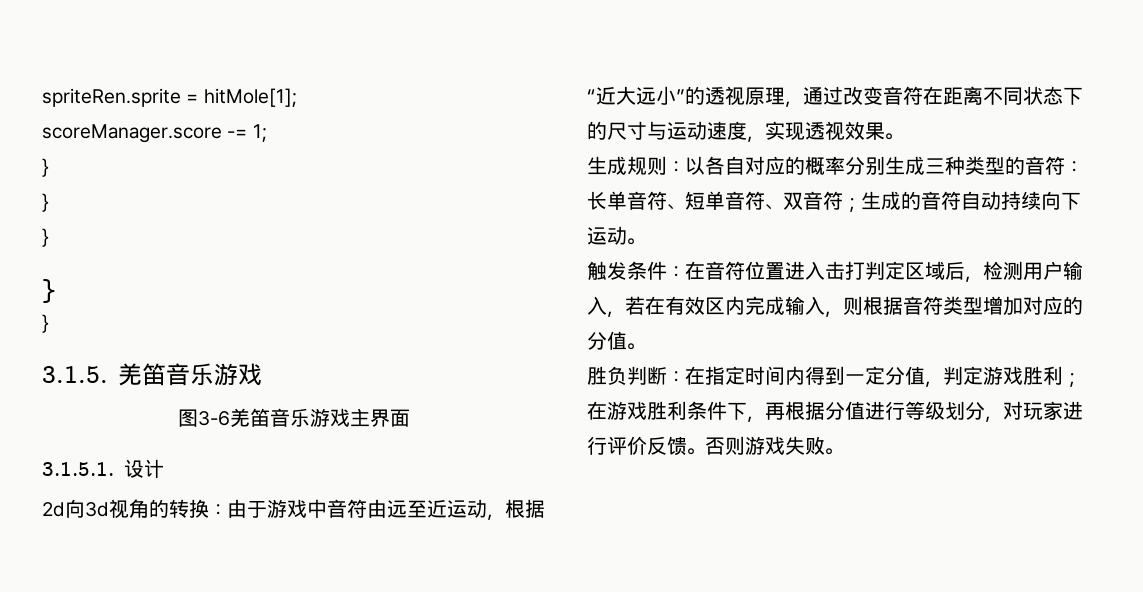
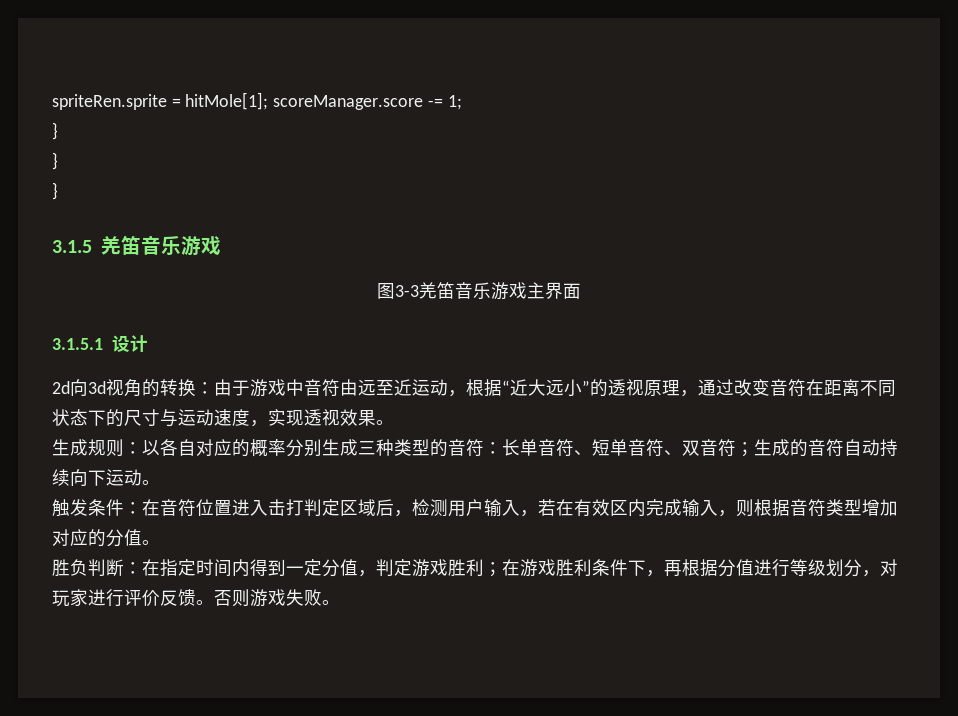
- spriteRen.sprite = hitMole[1];
- scoreManager.score -= 1;
+ spriteRen.sprite = hitMole[1]; scoreManager.score -= 1;
  }
  }
- }
- }
- 3.1.5.羌笛音乐游戏
+ 3.1.5羌笛音乐游戏
- 图3-6羌笛音乐游戏主界面
+ 图3-3羌笛音乐游戏主界面
- 3.1.5.1.设计
+ 3.1.5.1设计

